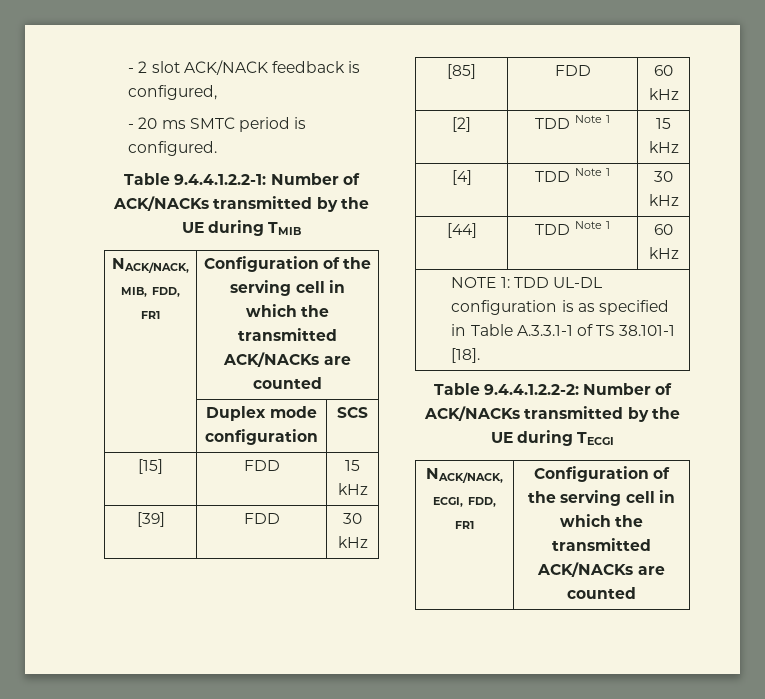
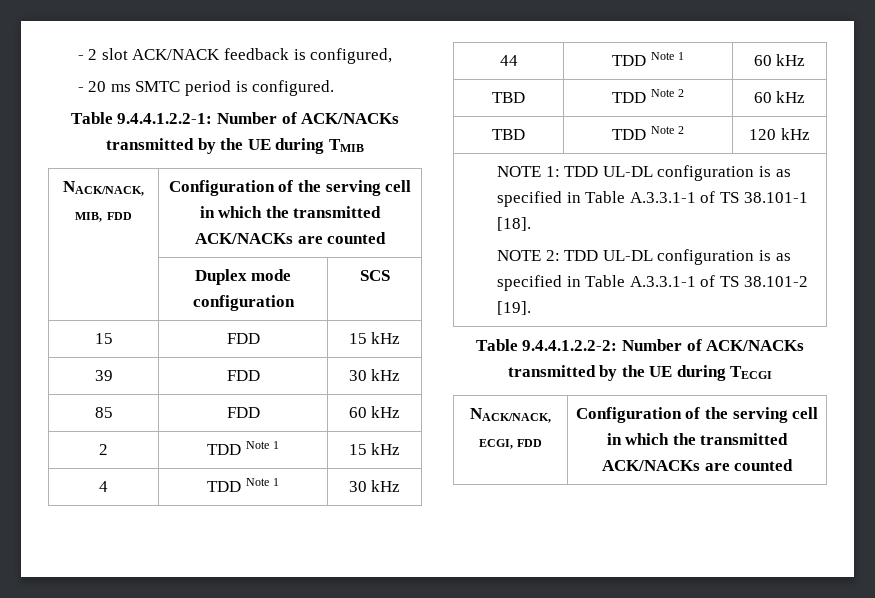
- NACK/NACK, MIB, FDD, FR1 | Configuration of the serving cell in which the transmitted ACK/NACKs are counted
+ NACK/NACK, MIB, FDD | Configuration of the serving cell in which the transmitted ACK/NACKs are counted
- [15] | FDD | 15 kHz
+ 15 | FDD | 15 kHz
- [39] | FDD | 30 kHz
+ 39 | FDD | 30 kHz
- [85] | FDD | 60 kHz
+ 85 | FDD | 60 kHz
- [2] | TDD Note 1 | 15 kHz
+ 2 | TDD Note 1 | 15 kHz
- [4] | TDD Note 1 | 30 kHz
+ 4 | TDD Note 1 | 30 kHz
- [44] | TDD Note 1 | 60 kHz
+ 44 | TDD Note 1 | 60 kHz
+ TBD | TDD Note 2 | 60 kHz
+ TBD | TDD Note 2 | 120 kHz
  NOTE 1: TDD UL-DL configuration is as specified in Table A.3.3.1-1 of TS 38.101-1 [18].
+ NOTE 2: TDD UL-DL configuration is as specified in Table A.3.3.1-1 of TS 38.101-2 [19].
- NACK/NACK, ECGI, FDD, FR1 | Configuration of the serving cell in which the transmitted ACK/NACKs are counted
+ NACK/NACK, ECGI, FDD | Configuration of the serving cell in which the transmitted ACK/NACKs are counted

